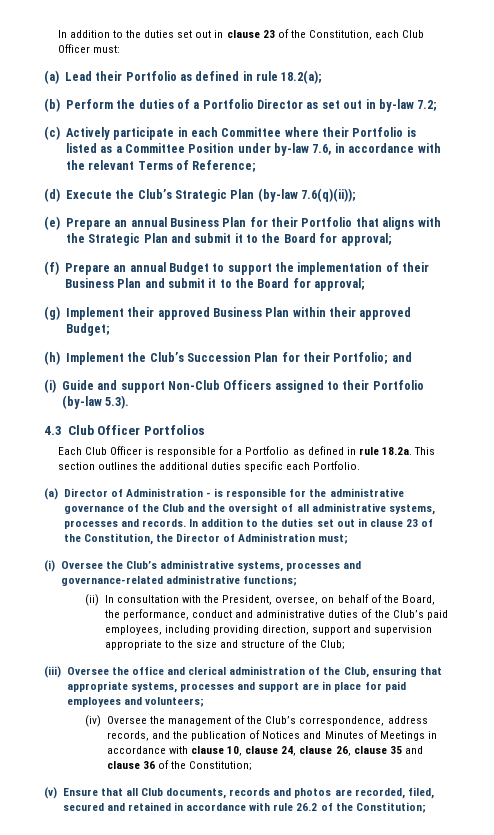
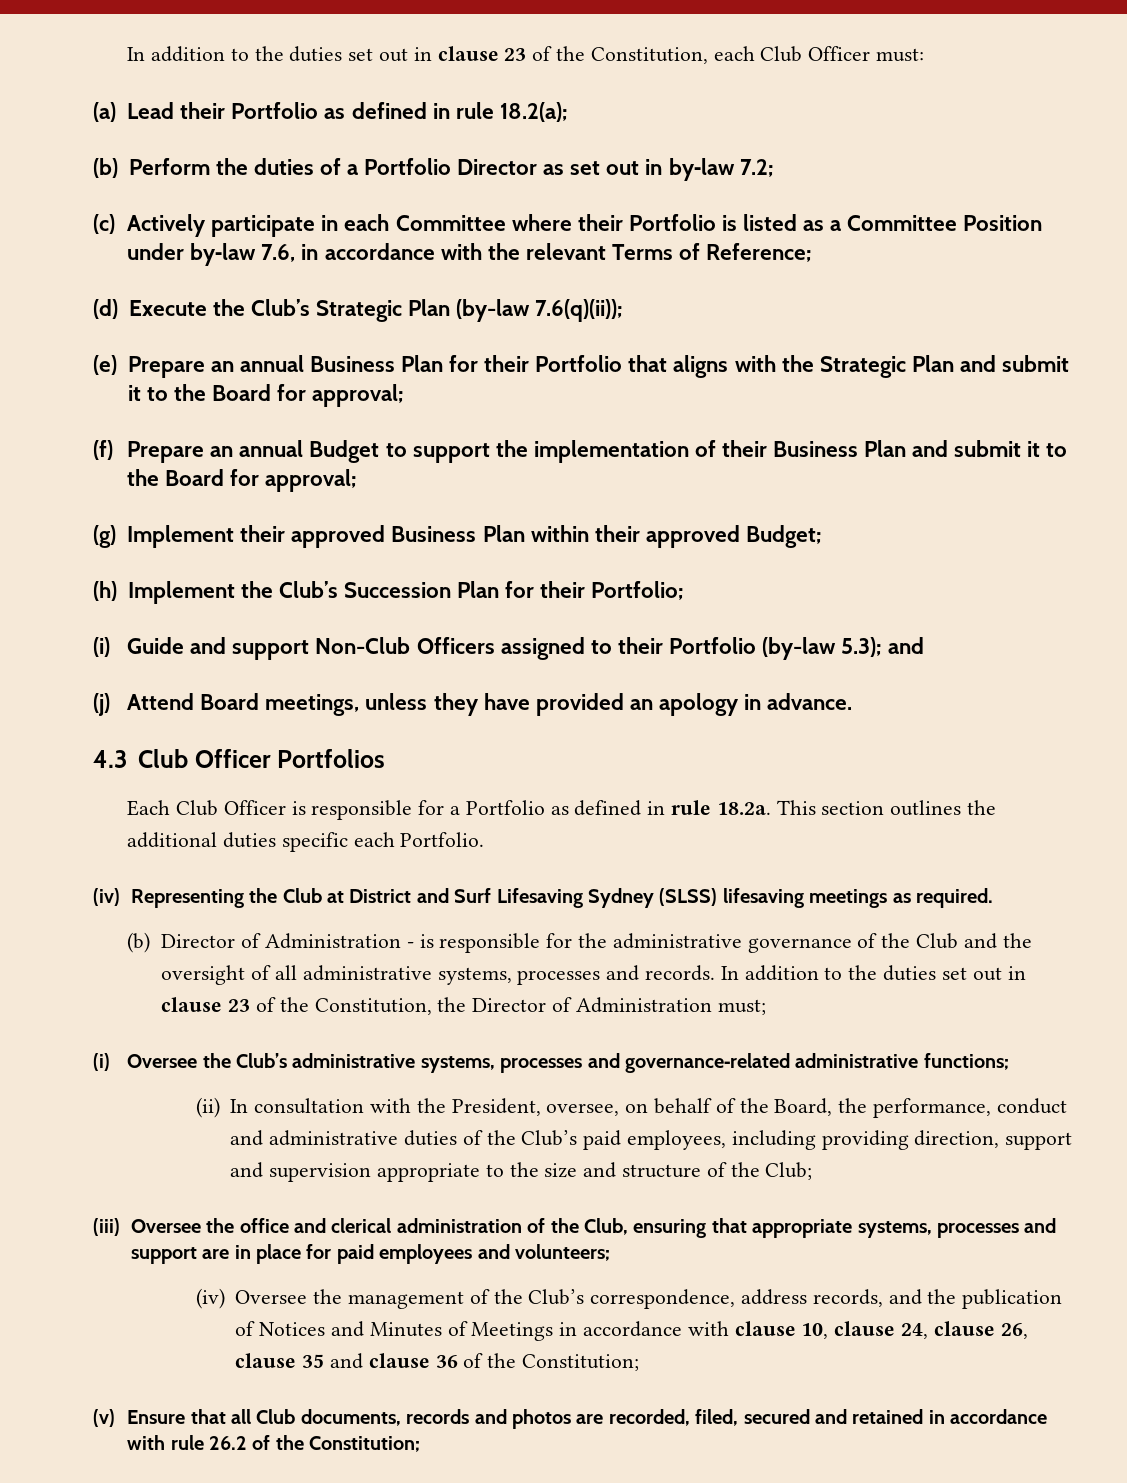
- (h) Implement the Club’s Succession Plan for their Portfolio; and
+ (h) Implement the Club’s Succession Plan for their Portfolio;
- (i) Guide and support Non-Club Officers assigned to their Portfolio (by-law 5.3).
+ (i) Guide and support Non-Club Officers assigned to their Portfolio (by-law 5.3); and
+ (j) Attend Board meetings, unless they have provided an apology in advance.
- (a) Director of Administration - is responsible for the administrative governance of the Club and the oversight of all administrative systems, processes and records.
+ (iv) Representing the Club at District and Surf Lifesaving Sydney (SLSS) lifesaving meetings as required.
+ (b) Director of Administration - is responsible for the administrative governance of the Club and the oversight of all administrative systems, processes and records.

